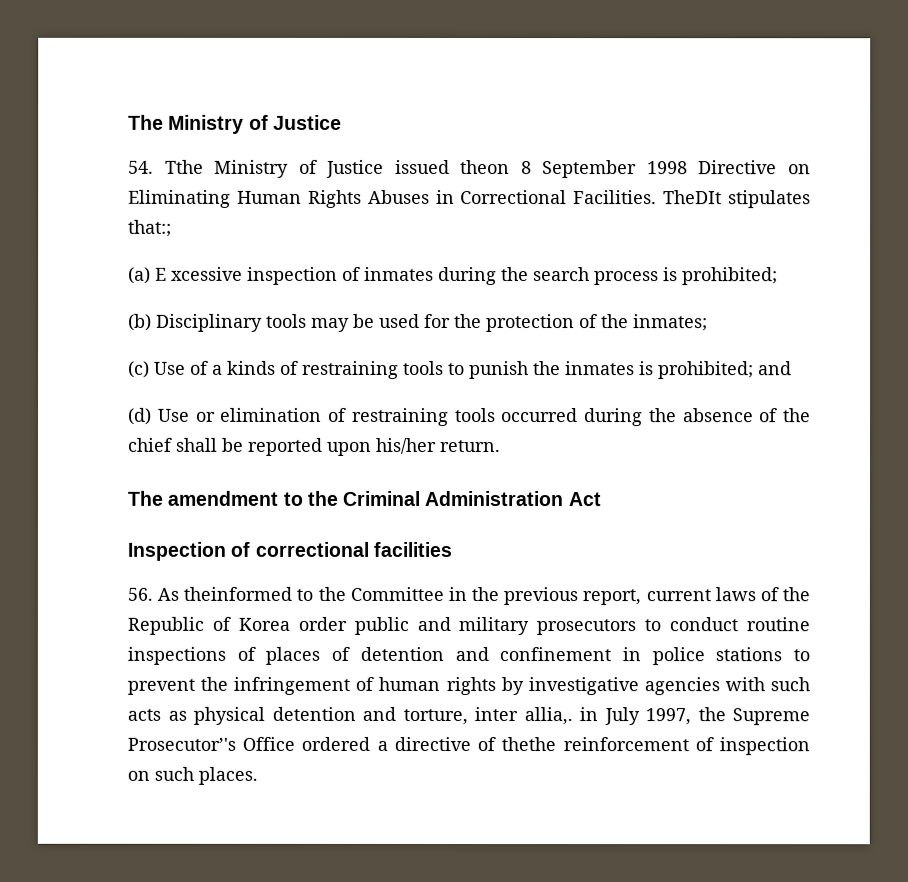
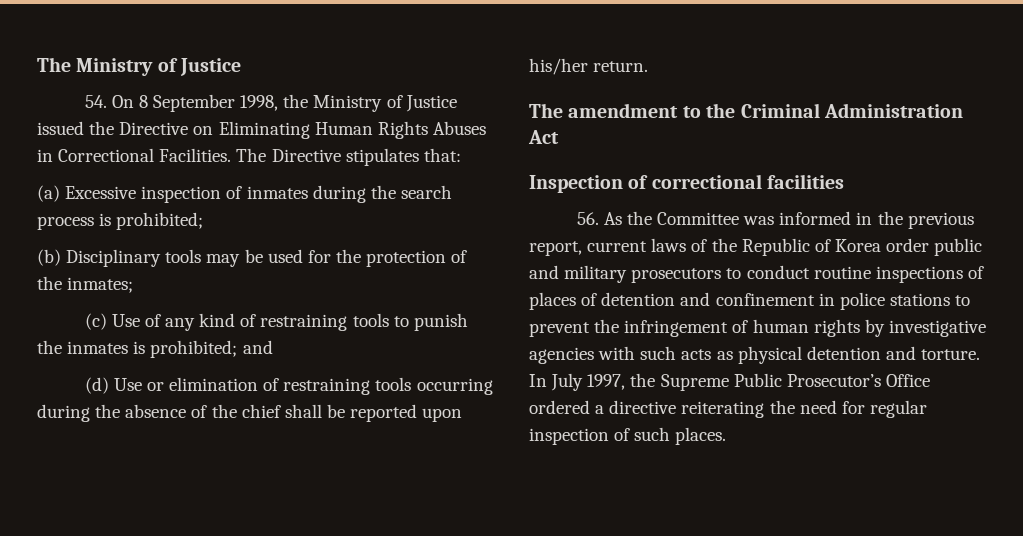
- 54. Tthe Ministry of Justice issued theon 8 September 1998 Directive on Eliminating Human Rights Abuses in Correctional Facilities.
+ 54. On 8 September 1998, the Ministry of Justice issued the Directive on Eliminating Human Rights Abuses in Correctional Facilities.
- TheDIt stipulates that:;
+ The Directive stipulates that:
- (a) E xcessive inspection of inmates during the search process is prohibited;
+ (a) Excessive inspection of inmates during the search process is prohibited;
- (c) Use of a kinds of restraining tools to punish the inmates is prohibited; and
+ (c) Use of any kind of restraining tools to punish the inmates is prohibited; and
- (d) Use or elimination of restraining tools occurred during the absence of the chief shall be reported upon his/her return.
+ (d) Use or elimination of restraining tools occurring during the absence of the chief shall be reported upon his/her return.
- 56. As theinformed to the Committee in the previous report, current laws of the Republic of Korea order public and military prosecutors to conduct routine inspections of places of detention and confinement in police stations to prevent the infringement of human rights by investigative agencies with such acts as physical detention and torture, inter allia,. in July 1997, the Supreme Prosecutor’'s Office ordered a directive of thethe reinforcement of inspection on such places.
+ 56. As the Committee was informed in the previous report, current laws of the Republic of Korea order public and military prosecutors to conduct routine inspections of places of detention and confinement in police stations to prevent the infringement of human rights by investigative agencies with such acts as physical detention and torture. In July 1997, the Supreme Public Prosecutor’s Office ordered a directive reiterating the need for regular inspection of such places.

